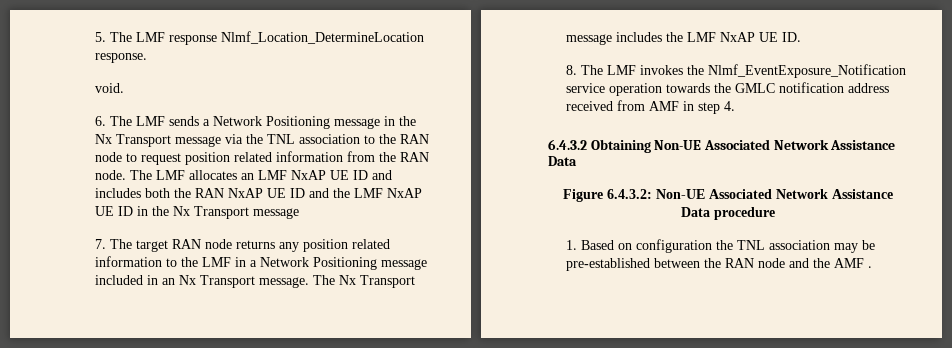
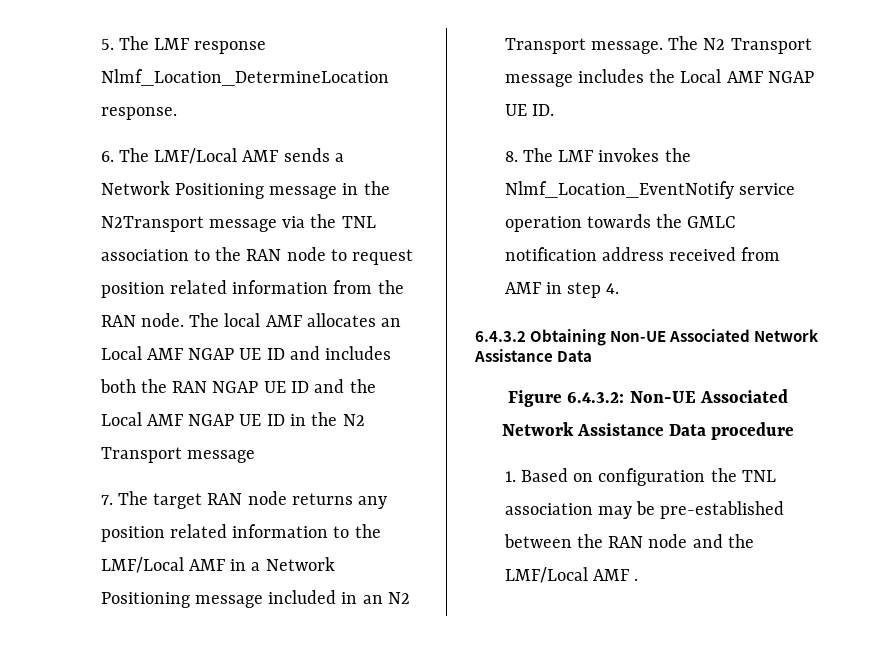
- void.
- 6. The LMF sends a Network Positioning message in the Nx Transport message via the TNL association to the RAN node to request position related information from the RAN node.
+ 6. The LMF/Local AMF sends a Network Positioning message in the N2Transport message via the TNL association to the RAN node to request position related information from the RAN node.
- The LMF allocates an LMF NxAP UE ID and includes both the RAN NxAP UE ID and the LMF NxAP UE ID in the Nx Transport message
+ The local AMF allocates an Local AMF NGAP UE ID and includes both the RAN NGAP UE ID and the Local AMF NGAP UE ID in the N2 Transport message
- 7. The target RAN node returns any position related information to the LMF in a Network Positioning message included in an Nx Transport message.
+ 7. The target RAN node returns any position related information to the LMF/Local AMF in a Network Positioning message included in an N2 Transport message.
- The Nx Transport message includes the LMF NxAP UE ID.
+ The N2 Transport message includes the Local AMF NGAP UE ID.
- 8. The LMF invokes the Nlmf_EventExposure_Notification service operation towards the GMLC notification address received from AMF in step 4.
+ 8. The LMF invokes the Nlmf_Location_EventNotify service operation towards the GMLC notification address received from AMF in step 4.
- 1. Based on configuration the TNL association may be pre-established between the RAN node and the AMF .
+ 1. Based on configuration the TNL association may be pre-established between the RAN node and the LMF/Local AMF .

